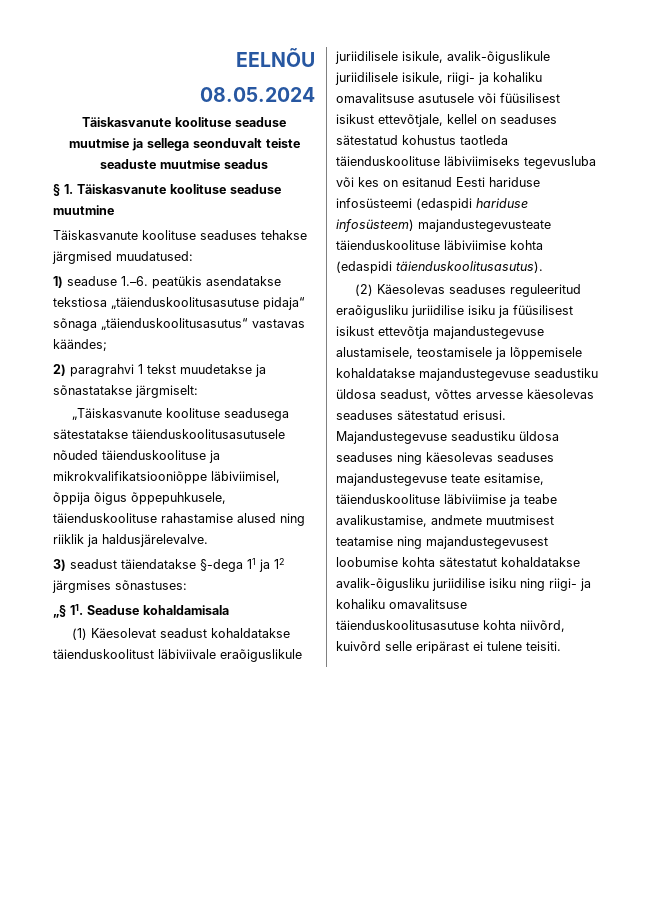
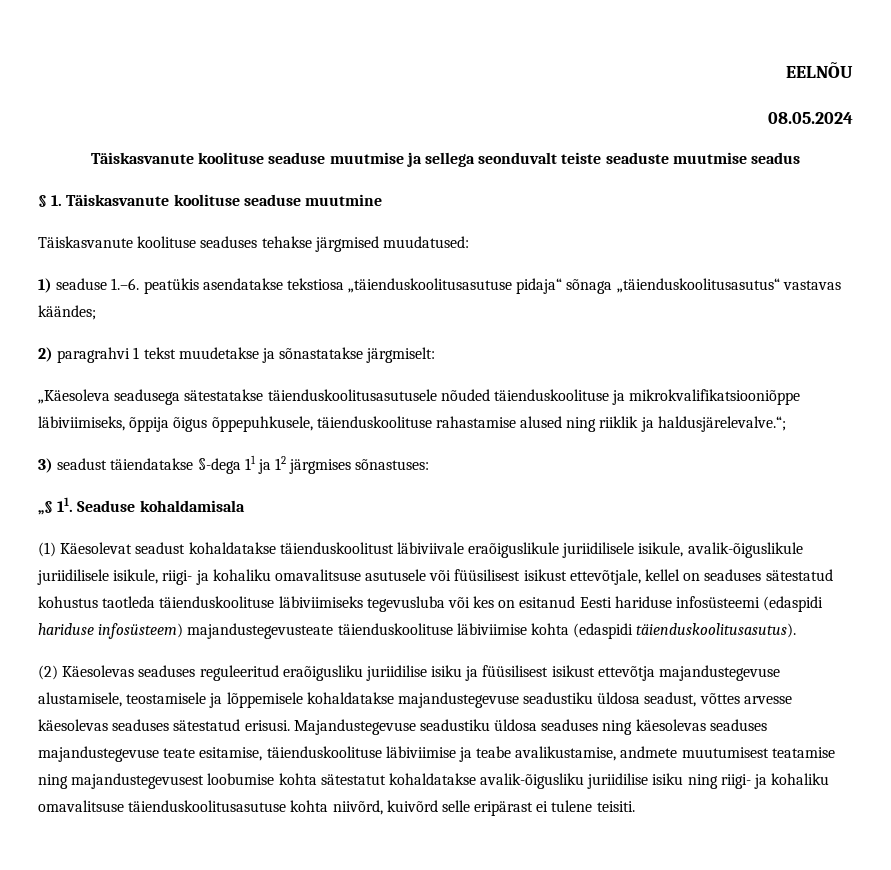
- „Täiskasvanute koolituse seadusega sätestatakse täienduskoolitusasutusele nõuded täienduskoolituse ja mikrokvalifikatsiooniõppe läbiviimisel, õppija õigus õppepuhkusele, täienduskoolituse rahastamise alused ning riiklik ja haldusjärelevalve.
+ „Käesoleva seadusega sätestatakse täienduskoolitusasutusele nõuded täienduskoolituse ja mikrokvalifikatsiooniõppe läbiviimiseks, õppija õigus õppepuhkusele, täienduskoolituse rahastamise alused ning riiklik ja haldusjärelevalve.“;
- Majandustegevuse seadustiku üldosa seaduses ning käesolevas seaduses majandustegevuse teate esitamise, täienduskoolituse läbiviimise ja teabe avalikustamise, andmete muutmisest teatamise ning majandustegevusest loobumise kohta sätestatut kohaldatakse avalik-õigusliku juriidilise isiku ning riigi- ja kohaliku omavalitsuse täienduskoolitusasutuse kohta niivõrd, kuivõrd selle eripärast ei tulene teisiti.
+ Majandustegevuse seadustiku üldosa seaduses ning käesolevas seaduses majandustegevuse teate esitamise, täienduskoolituse läbiviimise ja teabe avalikustamise, andmete muutumisest teatamise ning majandustegevusest loobumise kohta sätestatut kohaldatakse avalik-õigusliku juriidilise isiku ning riigi- ja kohaliku omavalitsuse täienduskoolitusasutuse kohta niivõrd, kuivõrd selle eripärast ei tulene teisiti.

